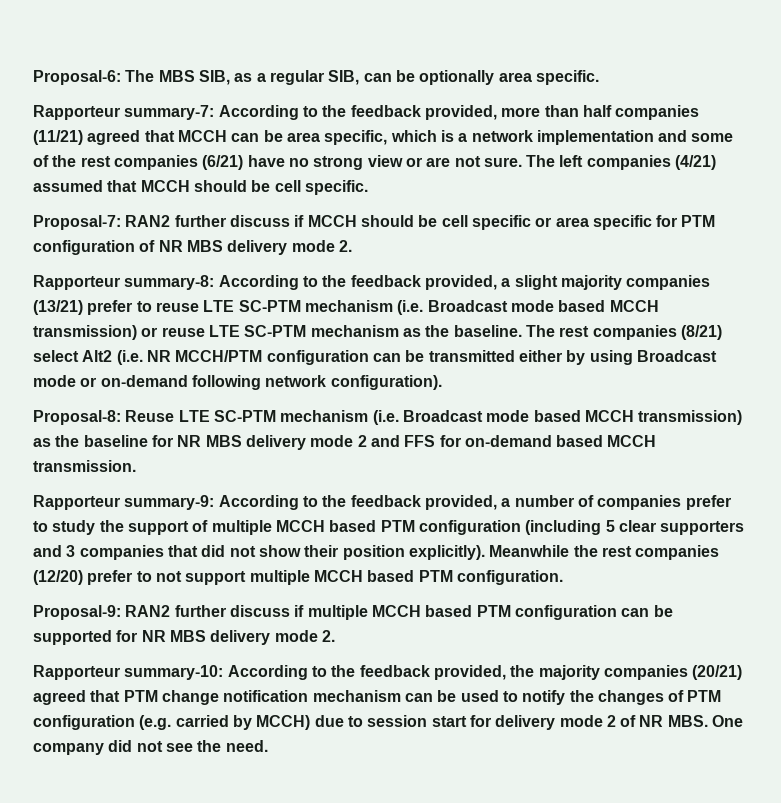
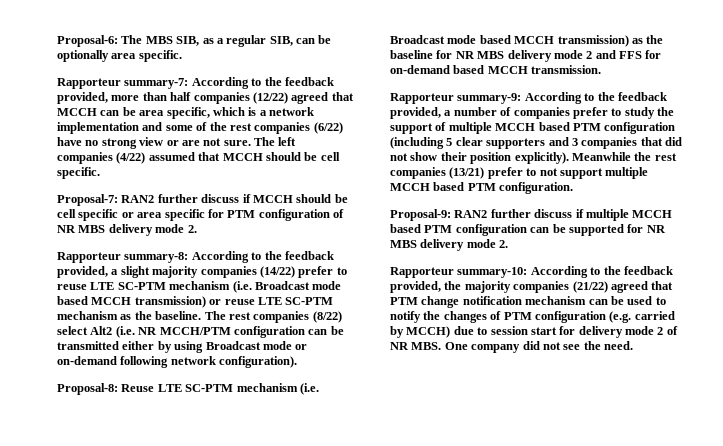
- Rapporteur summary-7: According to the feedback provided, more than half companies (11/21) agreed that MCCH can be area specific, which is a network implementation and some of the rest companies (6/21) have no strong view or are not sure.
+ Rapporteur summary-7: According to the feedback provided, more than half companies (12/22) agreed that MCCH can be area specific, which is a network implementation and some of the rest companies (6/22) have no strong view or are not sure.
- The left companies (4/21) assumed that MCCH should be cell specific.
+ The left companies (4/22) assumed that MCCH should be cell specific.
- Rapporteur summary-8: According to the feedback provided, a slight majority companies (13/21) prefer to reuse LTE SC-PTM mechanism (i.e. Broadcast mode based MCCH transmission) or reuse LTE SC-PTM mechanism as the baseline.
+ Rapporteur summary-8: According to the feedback provided, a slight majority companies (14/22) prefer to reuse LTE SC-PTM mechanism (i.e. Broadcast mode based MCCH transmission) or reuse LTE SC-PTM mechanism as the baseline.
- The rest companies (8/21) select Alt2 (i.e. NR MCCH/PTM configuration can be transmitted either by using Broadcast mode or on-demand following network configuration).
+ The rest companies (8/22) select Alt2 (i.e. NR MCCH/PTM configuration can be transmitted either by using Broadcast mode or on-demand following network configuration).
- Meanwhile the rest companies (12/20) prefer to not support multiple MCCH based PTM configuration.
+ Meanwhile the rest companies (13/21) prefer to not support multiple MCCH based PTM configuration.
- Rapporteur summary-10: According to the feedback provided, the majority companies (20/21) agreed that PTM change notification mechanism can be used to notify the changes of PTM configuration (e.g. carried by MCCH) due to session start for delivery mode 2 of NR MBS. One company did not see the need.
+ Rapporteur summary-10: According to the feedback provided, the majority companies (21/22) agreed that PTM change notification mechanism can be used to notify the changes of PTM configuration (e.g. carried by MCCH) due to session start for delivery mode 2 of NR MBS. One company did not see the need.

